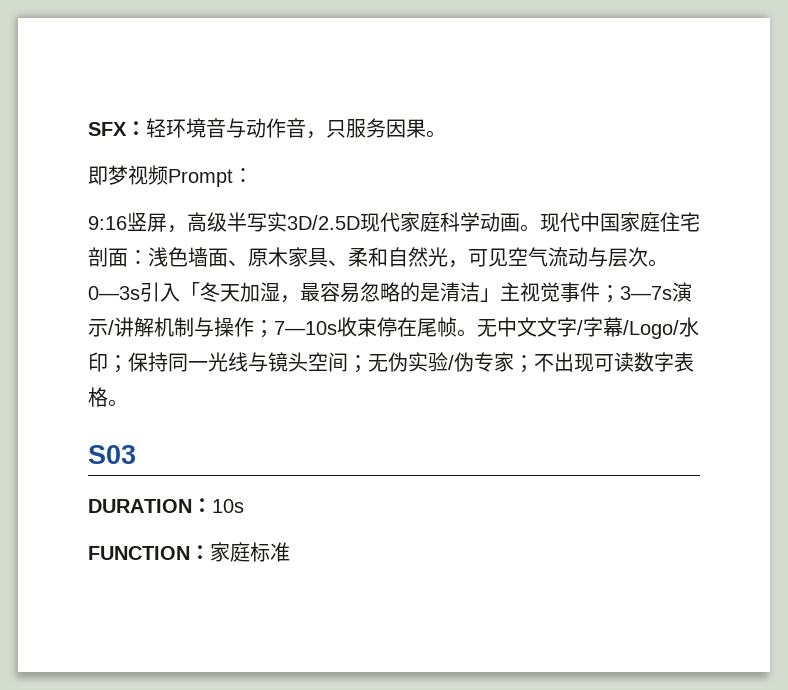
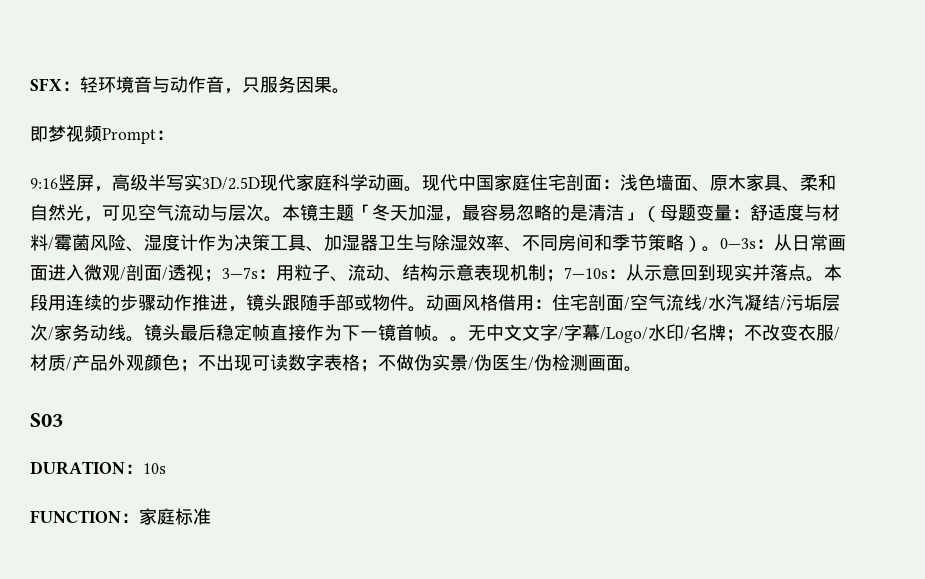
- 0—3s引入「冬天加湿，最容易忽略的是清洁」主视觉事件；3—7s演示/讲解机制与操作；7—10s收束停在尾帧。
+ 本镜主题「冬天加湿，最容易忽略的是清洁」（母题变量：舒适度与材料/霉菌风险、湿度计作为决策工具、加湿器卫生与除湿效率、不同房间和季节策略）。0—3s：从日常画面进入微观/剖面/透视；3—7s：用粒子、流动、结构示意表现机制；7—10s：从示意回到现实并落点。本段用连续的步骤动作推进，镜头跟随手部或物件。动画风格借用：住宅剖面/空气流线/水汽凝结/污垢层次/家务动线。镜头最后稳定帧直接作为下一镜首帧。。
- 无中文文字/字幕/Logo/水印；保持同一光线与镜头空间；无伪实验/伪专家；不出现可读数字表格。
+ 无中文文字/字幕/Logo/水印/名牌；不改变衣服/材质/产品外观颜色；不出现可读数字表格；不做伪实景/伪医生/伪检测画面。

